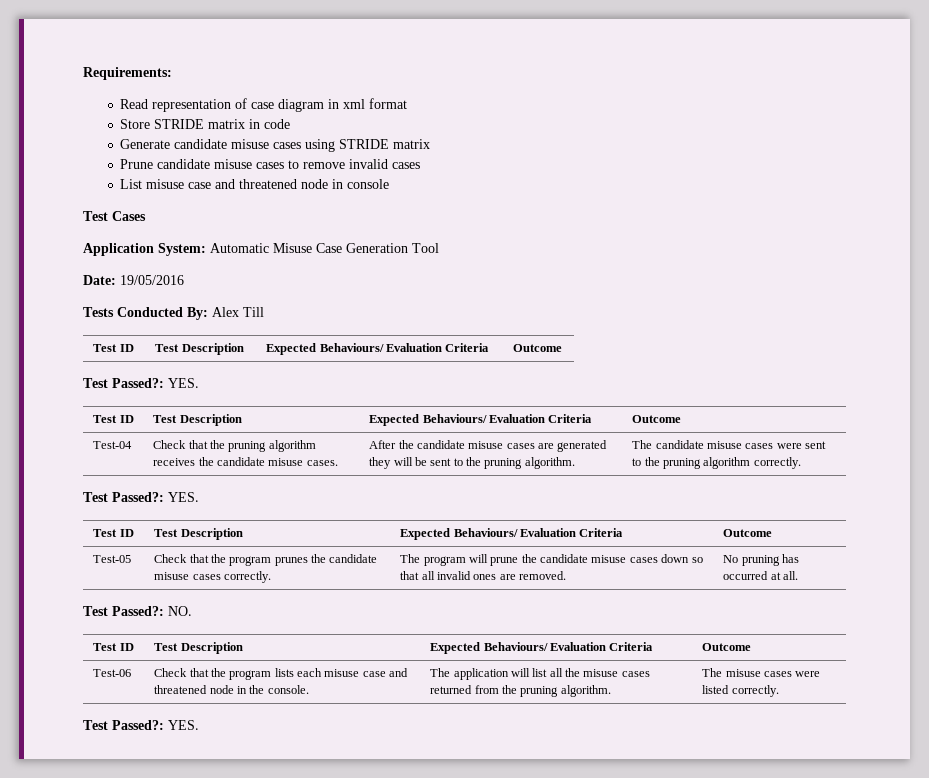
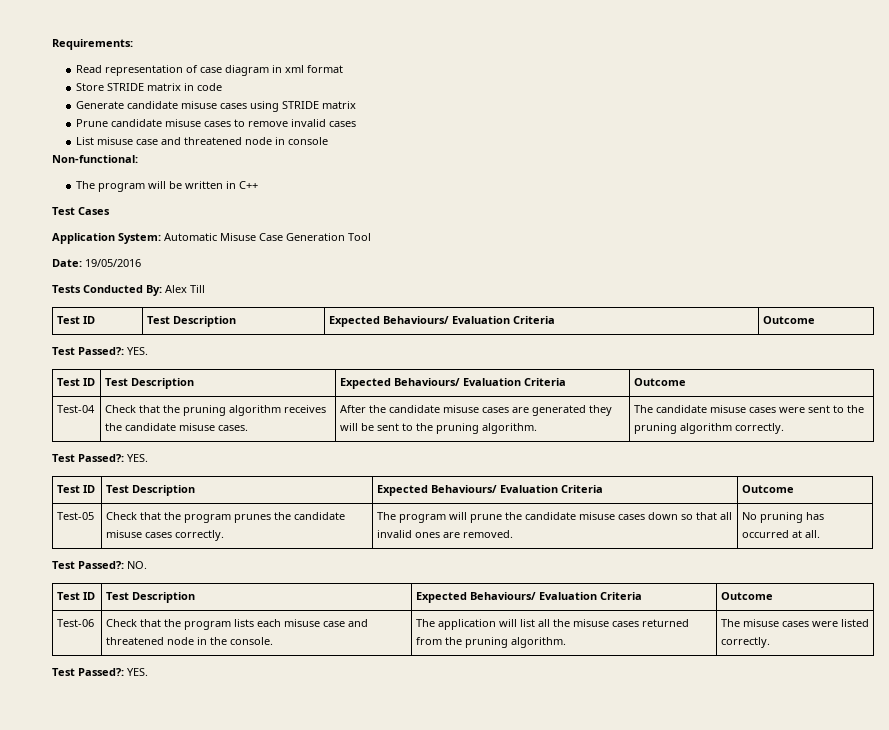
+ Non-functional:
+ The program will be written in C++

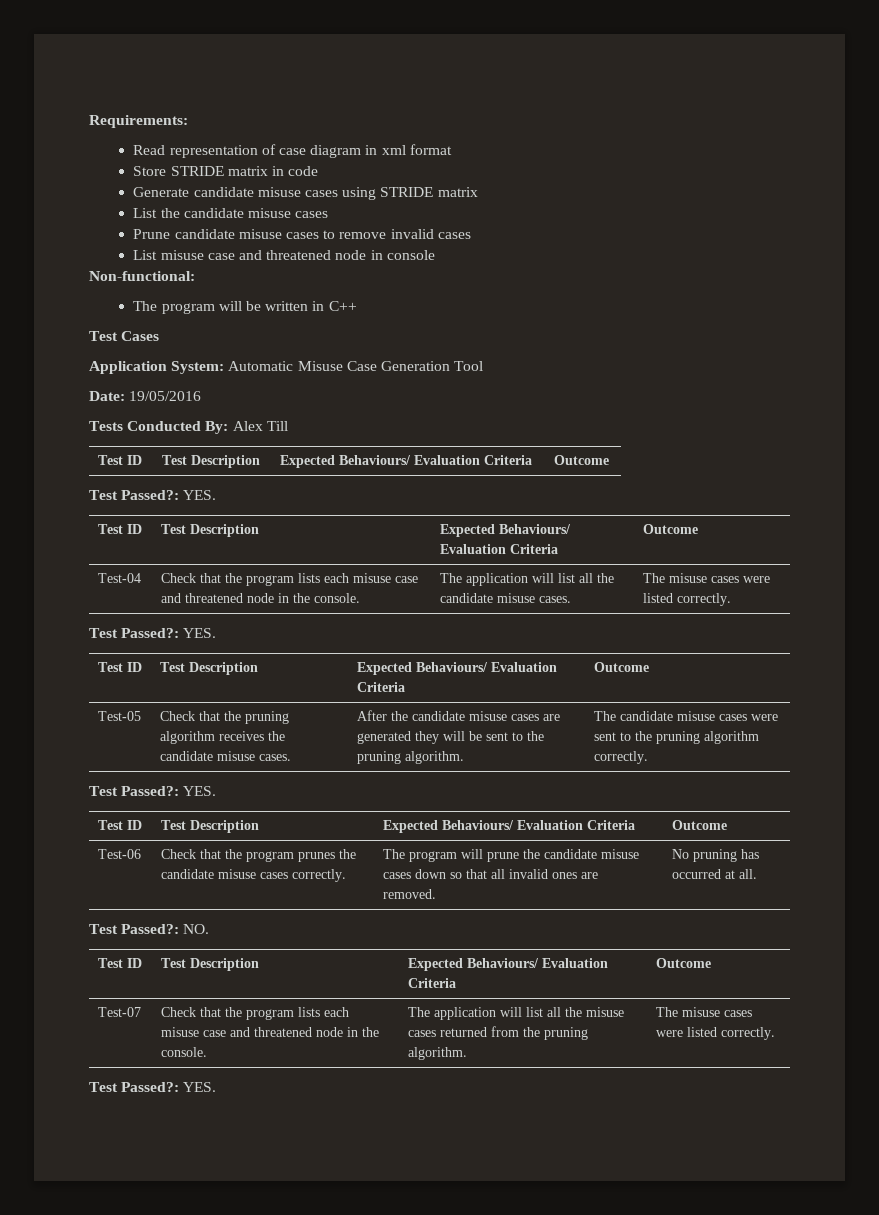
+ List the candidate misuse cases
- Test-04 | Check that the pruning algorithm receives the candidate misuse cases. | After the candidate misuse cases are generated they will be sent to the pruning algorithm. | The candidate misuse cases were sent to the pruning algorithm correctly.
+ Test-04 | Check that the program lists each misuse case and threatened node in the console. | The application will list all the candidate misuse cases. | The misuse cases were listed correctly.
+ Test Passed?: YES.
+ Test ID | Test Description | Expected Behaviours/ Evaluation Criteria | Outcome
+ Test-05 | Check that the pruning algorithm receives the candidate misuse cases. | After the candidate misuse cases are generated they will be sent to the pruning algorithm. | The candidate misuse cases were sent to the pruning algorithm correctly.
- Test-05 | Check that the program prunes the candidate misuse cases correctly. | The program will prune the candidate misuse cases down so that all invalid ones are removed. | No pruning has occurred at all.
+ Test-06 | Check that the program prunes the candidate misuse cases correctly. | The program will prune the candidate misuse cases down so that all invalid ones are removed. | No pruning has occurred at all.
- Test-06 | Check that the program lists each misuse case and threatened node in the console. | The application will list all the misuse cases returned from the pruning algorithm. | The misuse cases were listed correctly.
+ Test-07 | Check that the program lists each misuse case and threatened node in the console. | The application will list all the misuse cases returned from the pruning algorithm. | The misuse cases were listed correctly.

